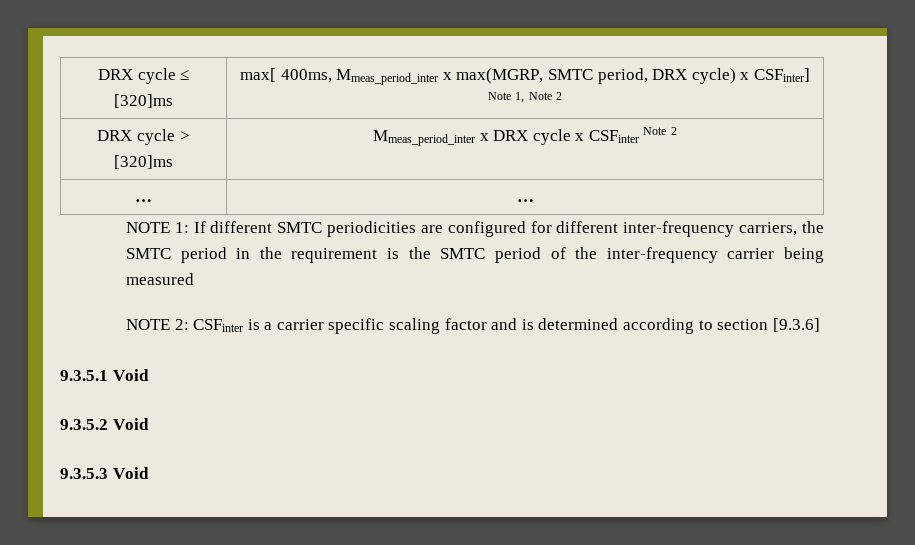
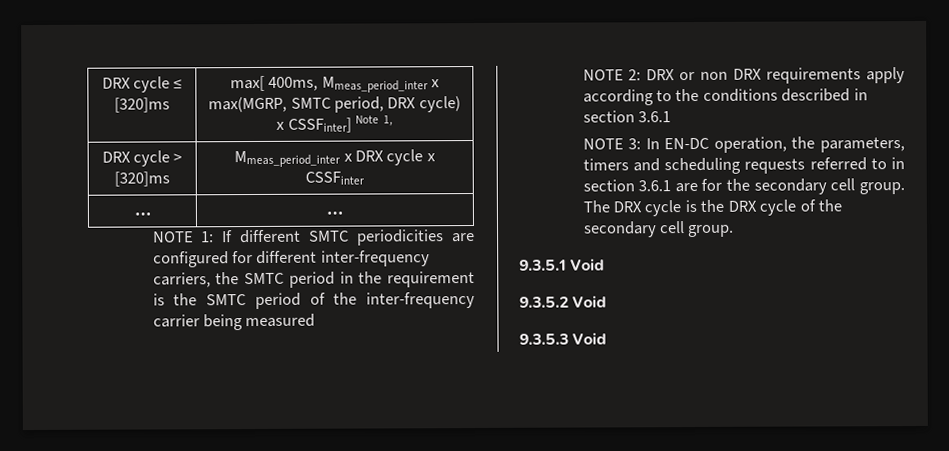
- DRX cycle ≤ [320]ms | max[ 400ms, Mmeas_period_inter x max(MGRP, SMTC period, DRX cycle) x CSFinter] Note 1, Note 2
+ DRX cycle ≤ [320]ms | max[ 400ms, Mmeas_period_inter x max(MGRP, SMTC period, DRX cycle) x CSSFinter] Note 1,
- DRX cycle > [320]ms | Mmeas_period_inter x DRX cycle x CSFinter Note 2
+ DRX cycle > [320]ms | Mmeas_period_inter x DRX cycle x CSSFinter
- NOTE 2: CSFinter is a carrier specific scaling factor and is determined according to section [9.3.6]
+ NOTE 2: DRX or non DRX requirements apply according to the conditions described in section 3.6.1
+ NOTE 3: In EN-DC operation, the parameters, timers and scheduling requests referred to in section 3.6.1 are for the secondary cell group. The DRX cycle is the DRX cycle of the secondary cell group.

